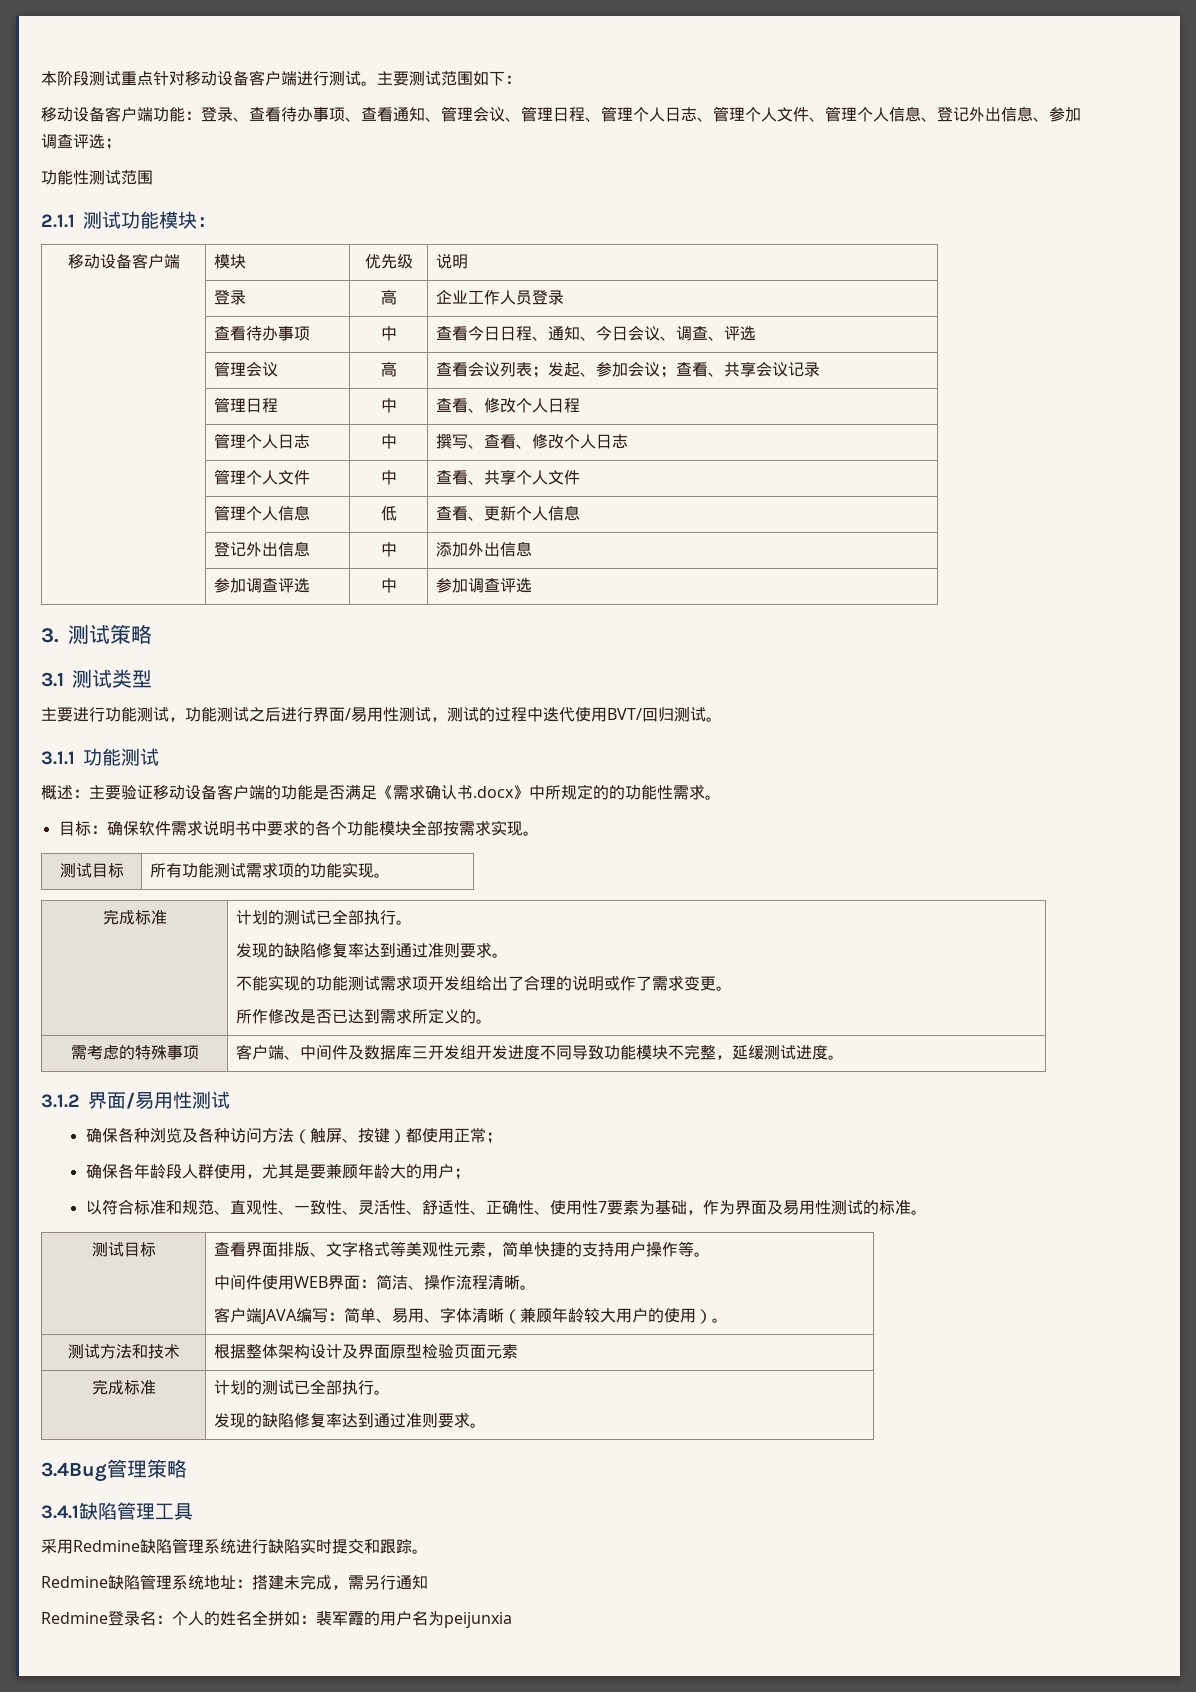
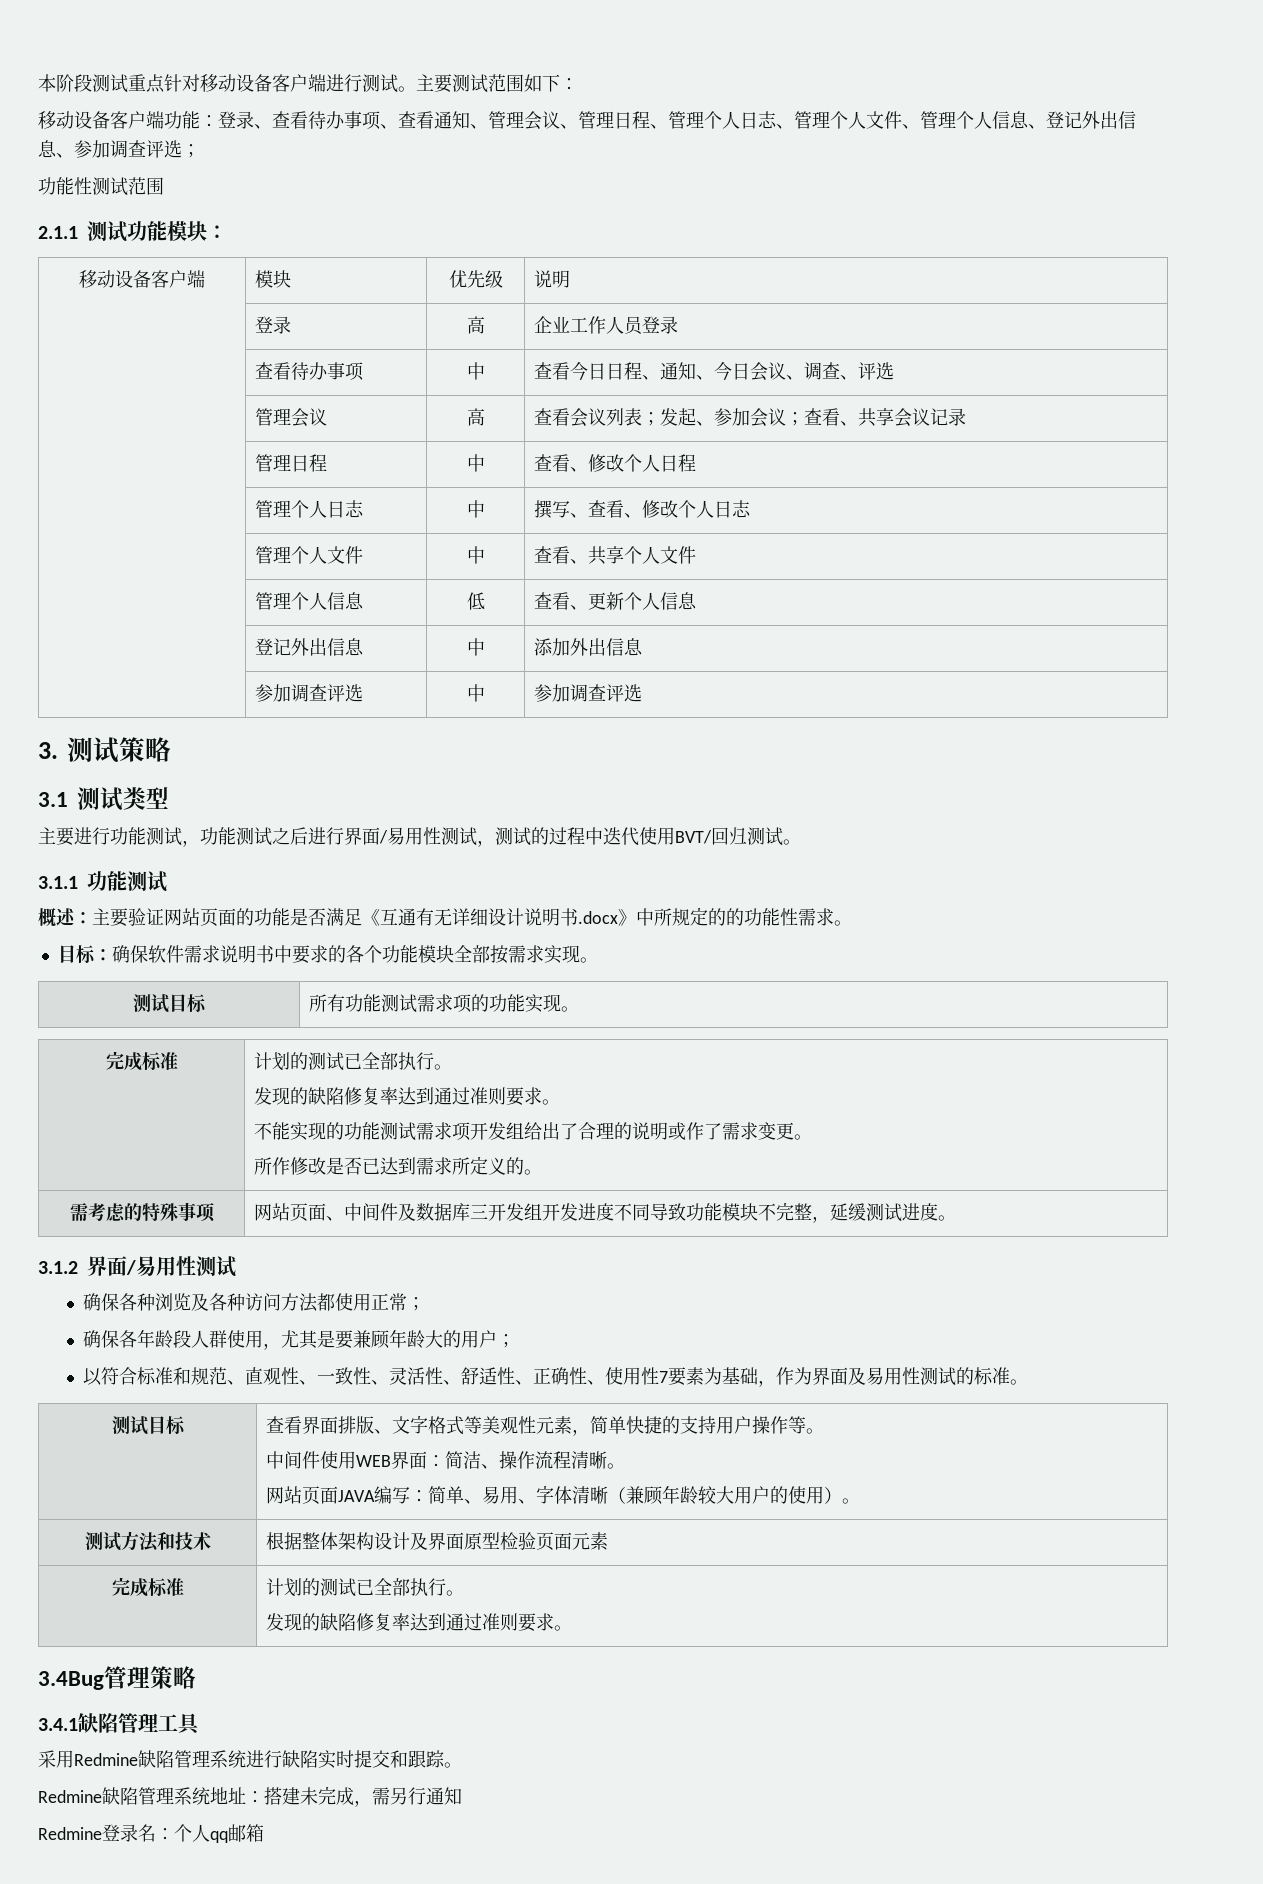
- 概述：主要验证移动设备客户端的功能是否满足《需求确认书.docx》中所规定的的功能性需求。
+ 概述：主要验证网站页面的功能是否满足《互通有无详细设计说明书.docx》中所规定的的功能性需求。
- 需考虑的特殊事项 | 客户端、中间件及数据库三开发组开发进度不同导致功能模块不完整，延缓测试进度。
+ 需考虑的特殊事项 | 网站页面、中间件及数据库三开发组开发进度不同导致功能模块不完整，延缓测试进度。
- 确保各种浏览及各种访问方法（触屏、按键）都使用正常；
+ 确保各种浏览及各种访问方法都使用正常；
- 客户端JAVA编写：简单、易用、字体清晰（兼顾年龄较大用户的使用）。
+ 网站页面JAVA编写：简单、易用、字体清晰（兼顾年龄较大用户的使用）。
- Redmine登录名：个人的姓名全拼如：裴军霞的用户名为peijunxia
+ Redmine登录名：个人qq邮箱

